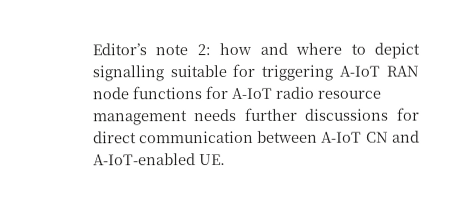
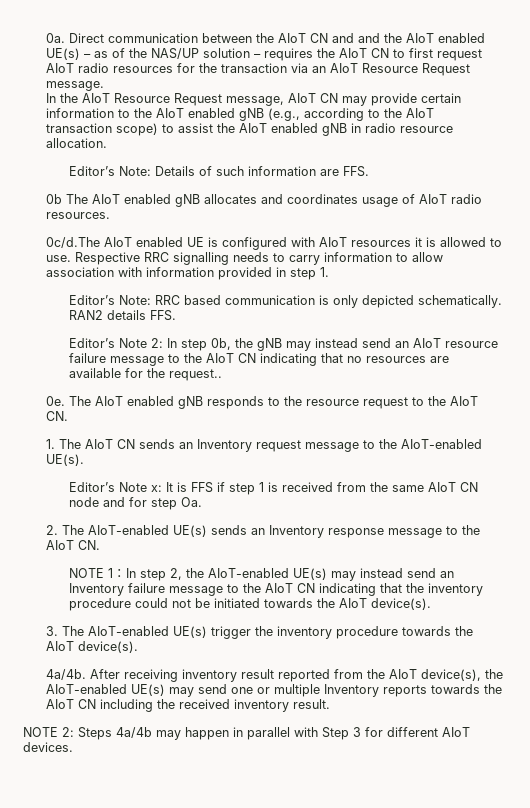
- Editor’s note 2: how and where to depict signalling suitable for triggering A-IoT RAN node functions for A-IoT radio resource management needs further discussions for direct communication between A-IoT CN and A-IoT-enabled UE.
+ 0a. Direct communication between the AIoT CN and and the AIoT enabled UE(s) – as of the NAS/UP solution – requires the AIoT CN to first request AIoT radio resources for the transaction via an AIoT Resource Request message.
+ In the AIoT Resource Request message, AIoT CN may provide certain information to the AIoT enabled gNB (e.g., according to the AIoT transaction scope) to assist the AIoT enabled gNB in radio resource allocation.
+ Editor’s Note: Details of such information are FFS.
+ 0b The AIoT enabled gNB allocates and coordinates usage of AIoT radio resources.
+ 0c/d.The AIoT enabled UE is configured with AIoT resources it is allowed to use. Respective RRC signalling needs to carry information to allow association with information provided in step 1.
+ Editor’s Note: RRC based communication is only depicted schematically. RAN2 details FFS.
+ Editor’s Note 2: In step 0b, the gNB may instead send an AIoT resource failure message to the AIoT CN indicating that no resources are available for the request..
+ 0e. The AIoT enabled gNB responds to the resource request to the AIoT CN.
+ 1. The AIoT CN sends an Inventory request message to the AIoT-enabled UE(s).
+ Editor’s Note x: It is FFS if step 1 is received from the same AIoT CN node and for step Oa.
+ 2. The AIoT-enabled UE(s) sends an Inventory response message to the AIoT CN.
+ NOTE 1：In step 2, the AIoT-enabled UE(s) may instead send an Inventory failure message to the AIoT CN indicating that the inventory procedure could not be initiated towards the AIoT device(s).
+ 3. The AIoT-enabled UE(s) trigger the inventory procedure towards the AIoT device(s).
+ 4a/4b. After receiving inventory result reported from the AIoT device(s), the AIoT-enabled UE(s) may send one or multiple Inventory reports towards the AIoT CN including the received inventory result.
+ NOTE 2: Steps 4a/4b may happen in parallel with Step 3 for different AIoT devices.

